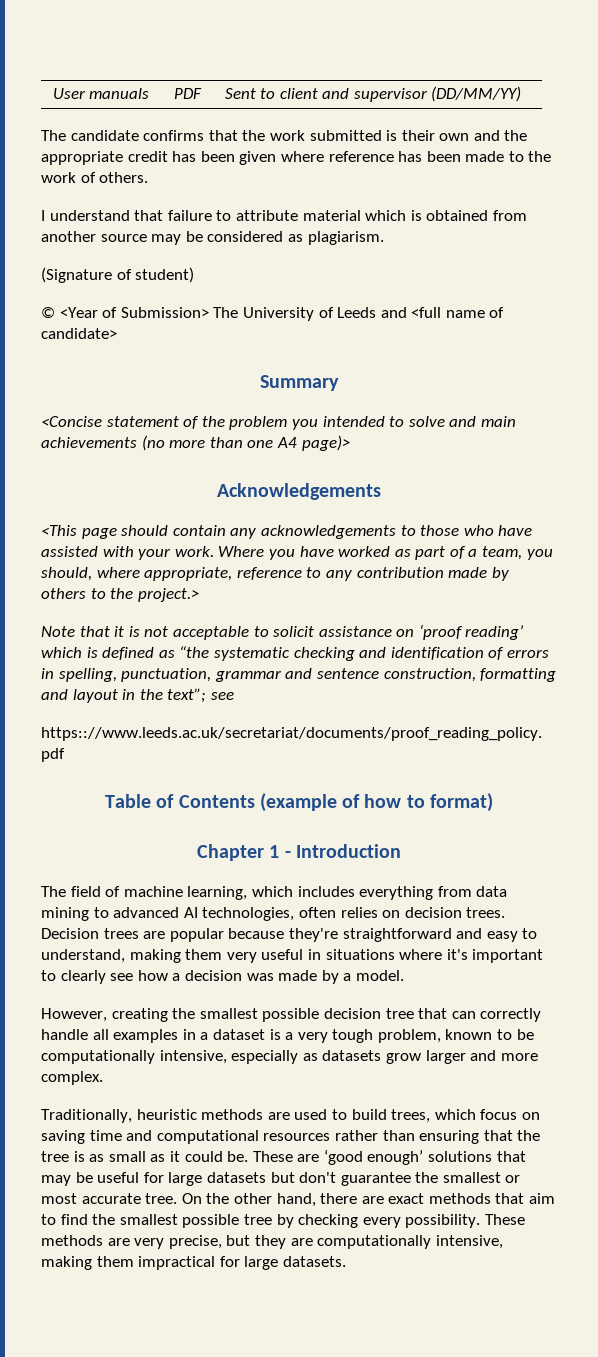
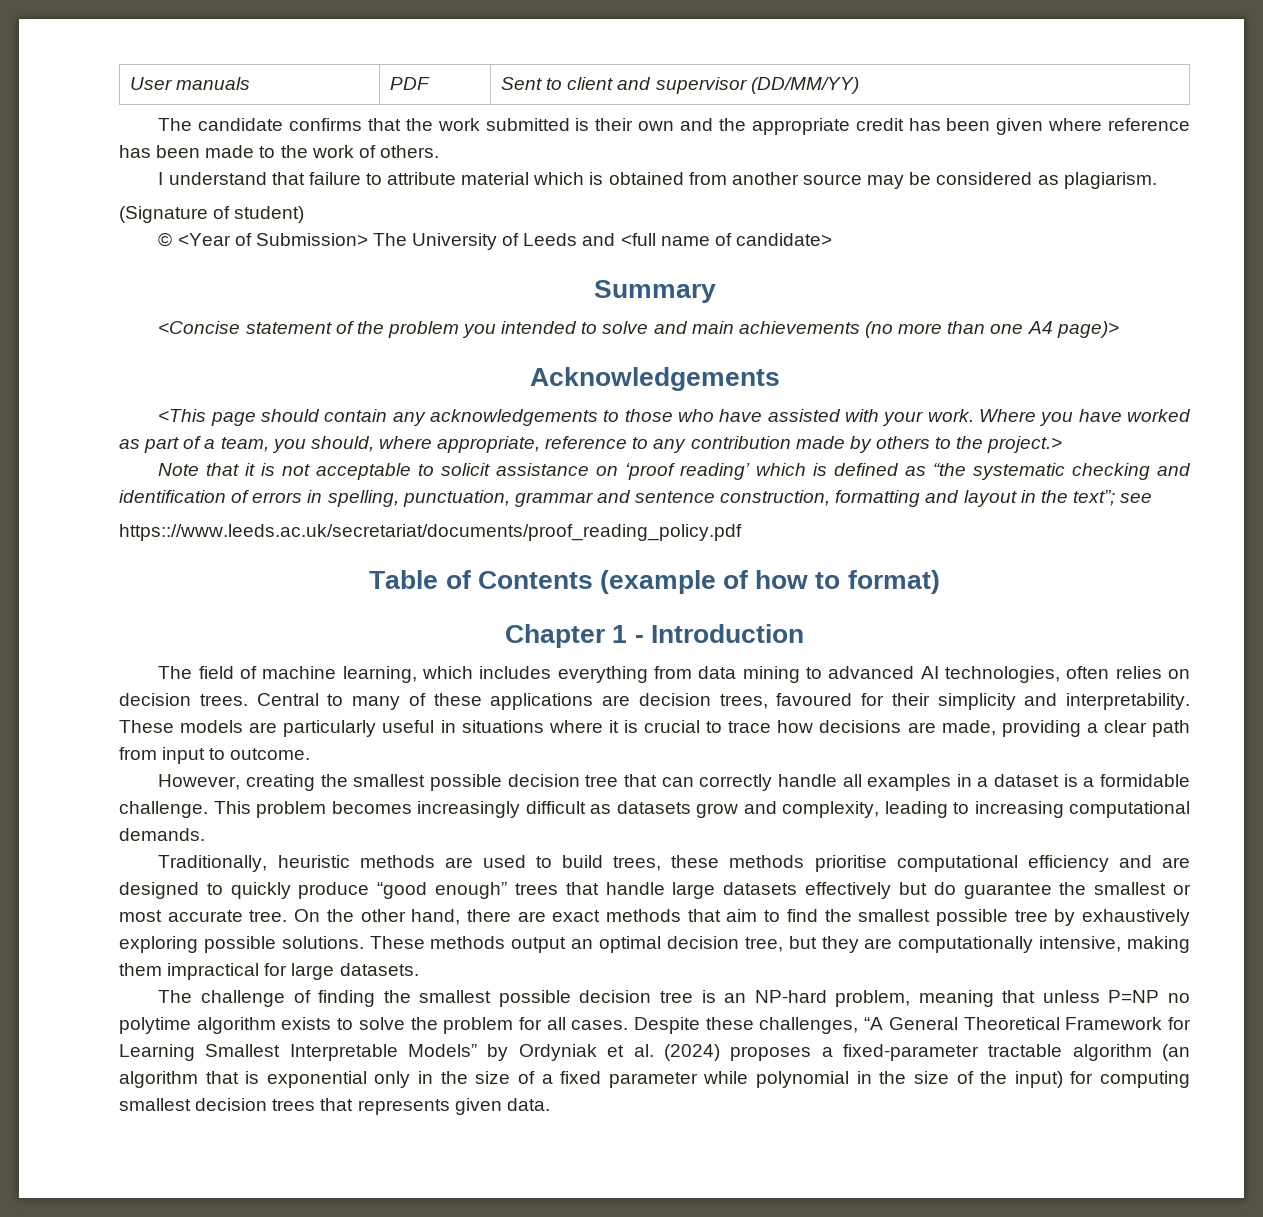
- Decision trees are popular because they're straightforward and easy to understand, making them very useful in situations where it's important to clearly see how a decision was made by a model.
+ Central to many of these applications are decision trees, favoured for their simplicity and interpretability. These models are particularly useful in situations where it is crucial to trace how decisions are made, providing a clear path from input to outcome.
- However, creating the smallest possible decision tree that can correctly handle all examples in a dataset is a very tough problem, known to be computationally intensive, especially as datasets grow larger and more complex.
+ However, creating the smallest possible decision tree that can correctly handle all examples in a dataset is a formidable challenge. This problem becomes increasingly difficult as datasets grow and complexity, leading to increasing computational demands.
- Traditionally, heuristic methods are used to build trees, which focus on saving time and computational resources rather than ensuring that the tree is as small as it could be. These are ‘good enough’ solutions that may be useful for large datasets but don't guarantee the smallest or most accurate tree.
+ Traditionally, heuristic methods are used to build trees, these methods prioritise computational efficiency and are designed to quickly produce “good enough” trees that handle large datasets effectively but do guarantee the smallest or most accurate tree.
- On the other hand, there are exact methods that aim to find the smallest possible tree by checking every possibility. These methods are very precise, but they are computationally intensive, making them impractical for large datasets.
+ On the other hand, there are exact methods that aim to find the smallest possible tree by exhaustively exploring possible solutions. These methods output an optimal decision tree, but they are computationally intensive, making them impractical for large datasets.
+ The challenge of finding the smallest possible decision tree is an NP-hard problem, meaning that unless P=NP no polytime algorithm exists to solve the problem for all cases. Despite these challenges, “A General Theoretical Framework for Learning Smallest Interpretable Models” by Ordyniak et al. (2024) proposes a fixed-parameter tractable algorithm (an algorithm that is exponential only in the size of a fixed parameter while polynomial in the size of the input) for computing smallest decision trees that represents given data.

